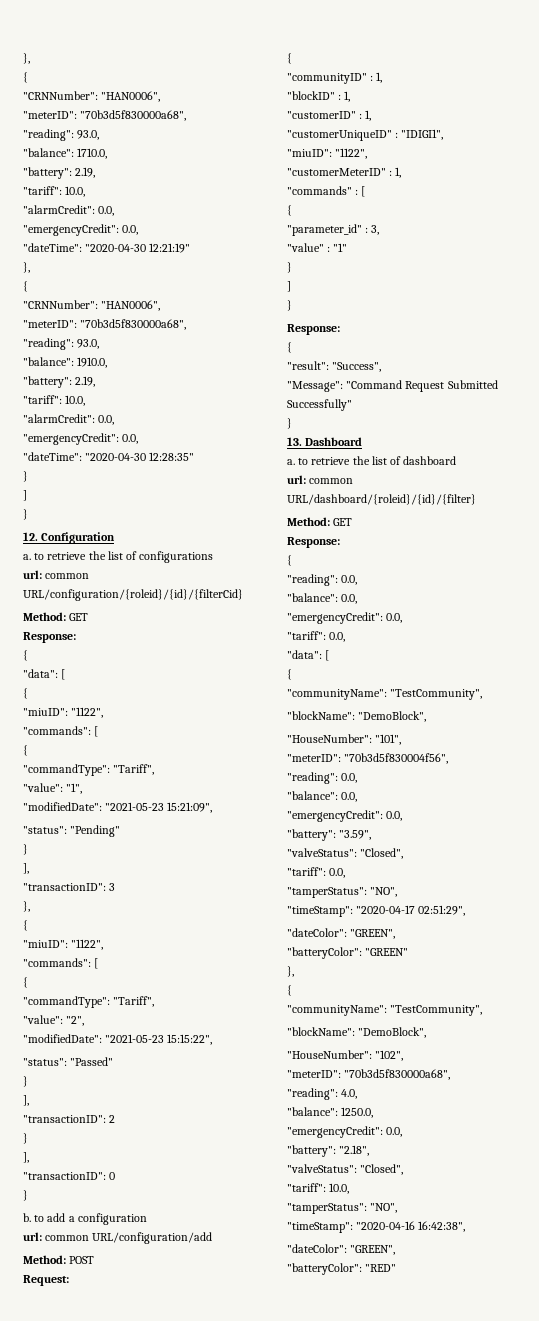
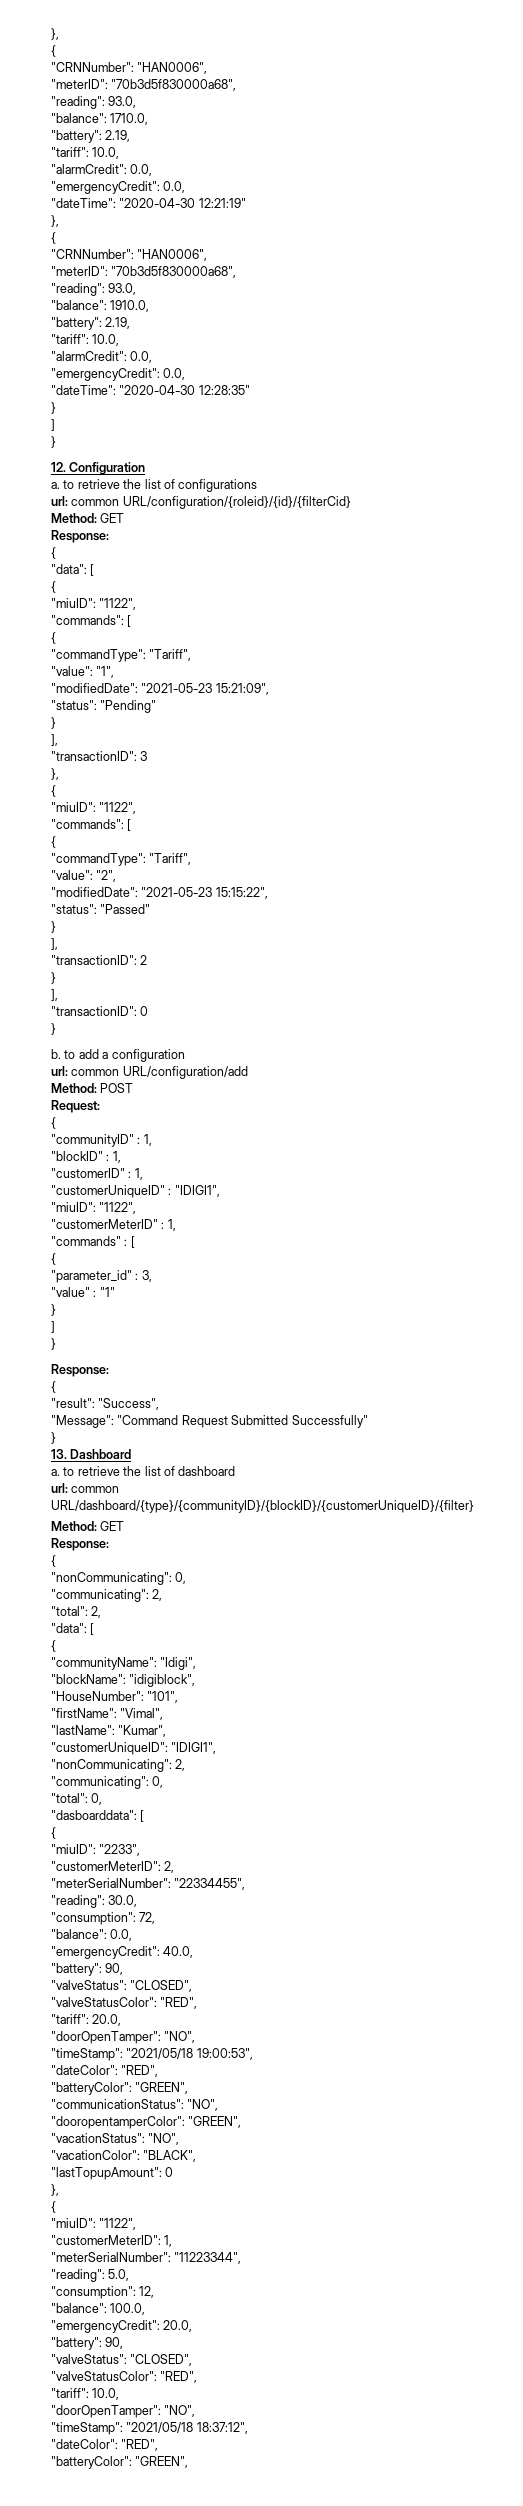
- url: common URL/dashboard/{roleid}/{id}/{filter}
+ url: common URL/dashboard/{type}/{communityID}/{blockID}/{customerUniqueID}/{filter}
  Method: GET
  Response:
  {
- "reading": 0.0,
- "balance": 0.0,
- "emergencyCredit": 0.0,
- "tariff": 0.0,
+ "nonCommunicating": 0,
+ "communicating": 2,
+ "total": 2,
  "data": [
  {
- "communityName": "TestCommunity",
- "blockName": "DemoBlock",
+ "communityName": "Idigi",
+ "blockName": "idigiblock",
- "meterID": "70b3d5f830004f56",
- "reading": 0.0,
+ "firstName": "Vimal",
+ "lastName": "Kumar",
+ "customerUniqueID": "IDIGI1",
+ "nonCommunicating": 2,
+ "communicating": 0,
+ "total": 0,
+ "dasboarddata": [
+ {
+ "miuID": "2233",
+ "customerMeterID": 2,
+ "meterSerialNumber": "22334455",
+ "reading": 30.0,
+ "consumption": 72,
  "balance": 0.0,
- "emergencyCredit": 0.0,
- "battery": "3.59",
- "valveStatus": "Closed",
- "tariff": 0.0,
- "tamperStatus": "NO",
- "timeStamp": "2020-04-17 02:51:29",
- "dateColor": "GREEN",
- "batteryColor": "GREEN"
+ "emergencyCredit": 40.0,
+ "battery": 90,
+ "valveStatus": "CLOSED",
+ "valveStatusColor": "RED",
+ "tariff": 20.0,
+ "doorOpenTamper": "NO",
+ "timeStamp": "2021/05/18 19:00:53",
+ "dateColor": "RED",
+ "batteryColor": "GREEN",
+ "communicationStatus": "NO",
+ "dooropentamperColor": "GREEN",
+ "vacationStatus": "NO",
+ "vacationColor": "BLACK",
+ "lastTopupAmount": 0
  },
  {
- "communityName": "TestCommunity",
- "blockName": "DemoBlock",
- "HouseNumber": "102",
- "meterID": "70b3d5f830000a68",
- "reading": 4.0,
- "balance": 1250.0,
- "emergencyCredit": 0.0,
- "battery": "2.18",
- "valveStatus": "Closed",
+ "miuID": "1122",
+ "customerMeterID": 1,
+ "meterSerialNumber": "11223344",
+ "reading": 5.0,
+ "consumption": 12,
+ "balance": 100.0,
+ "emergencyCredit": 20.0,
+ "battery": 90,
+ "valveStatus": "CLOSED",
+ "valveStatusColor": "RED",
  "tariff": 10.0,
- "tamperStatus": "NO",
- "timeStamp": "2020-04-16 16:42:38",
- "dateColor": "GREEN",
- "batteryColor": "RED"
+ "doorOpenTamper": "NO",
+ "timeStamp": "2021/05/18 18:37:12",
+ "dateColor": "RED",
+ "batteryColor": "GREEN",

